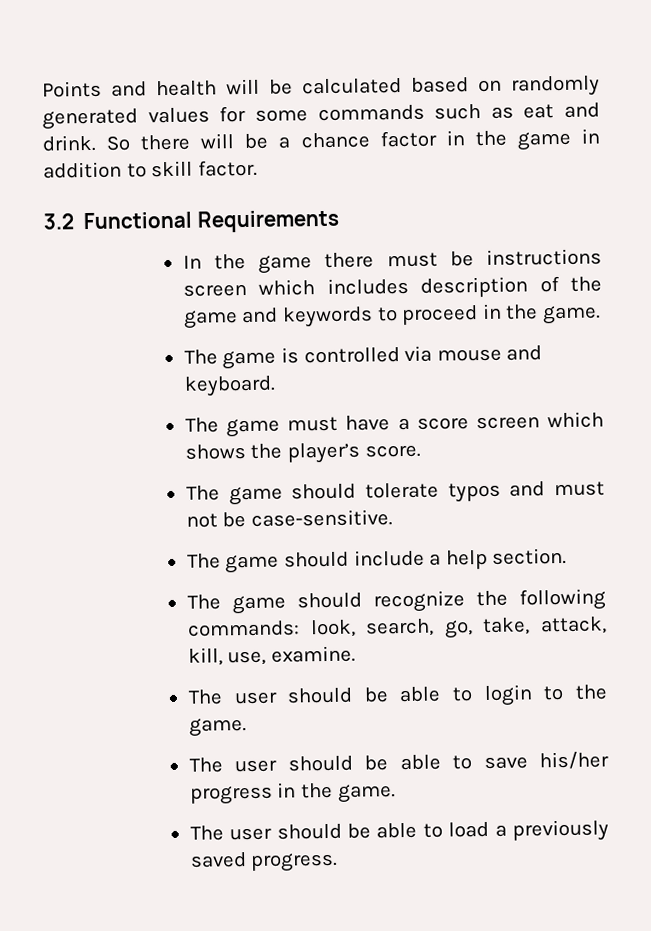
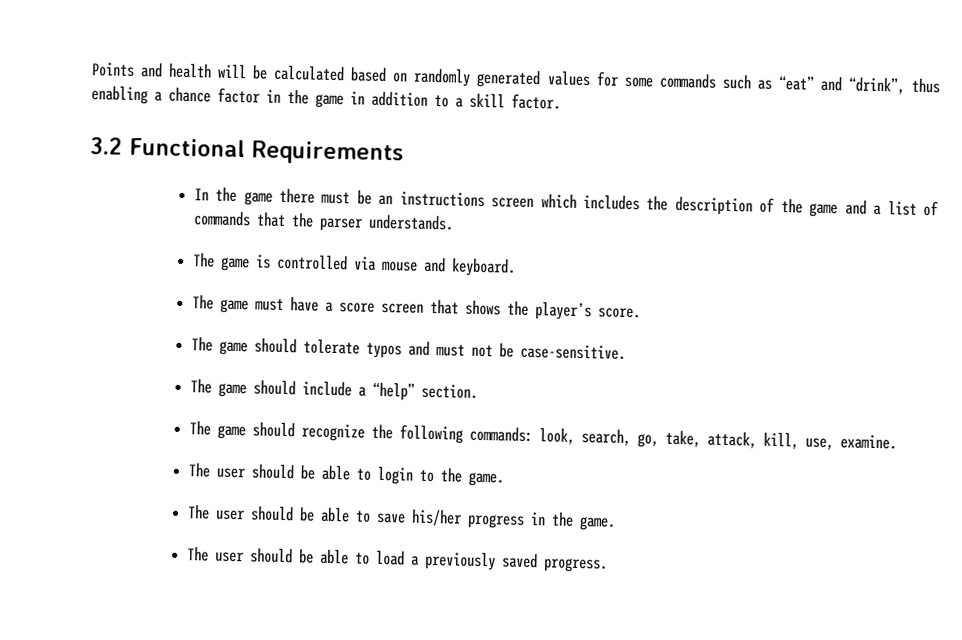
- Points and health will be calculated based on randomly generated values for some commands such as eat and drink. So there will be a chance factor in the game in addition to skill factor.
+ Points and health will be calculated based on randomly generated values for some commands such as “eat” and “drink”, thus enabling a chance factor in the game in addition to a skill factor.
- In the game there must be instructions screen which includes description of the game and keywords to proceed in the game.
+ In the game there must be an instructions screen which includes the description of the game and a list of commands that the parser understands.
- The game must have a score screen which shows the player’s score.
+ The game must have a score screen that shows the player’s score.
- The game should include a help section.
+ The game should include a “help” section.

